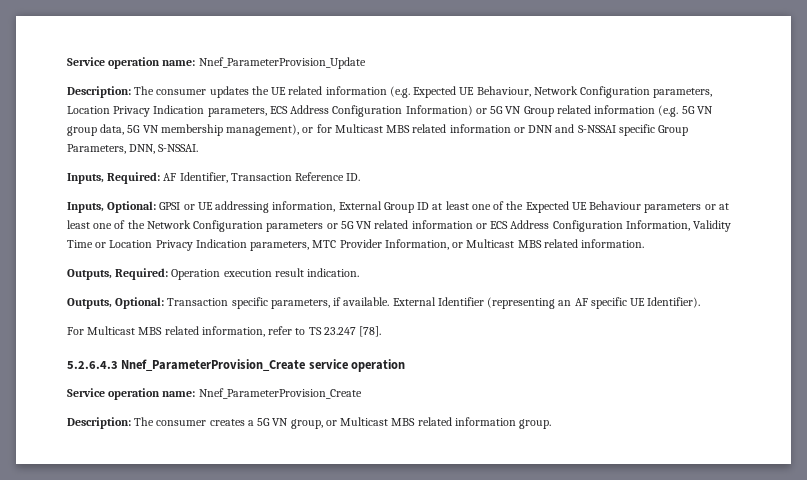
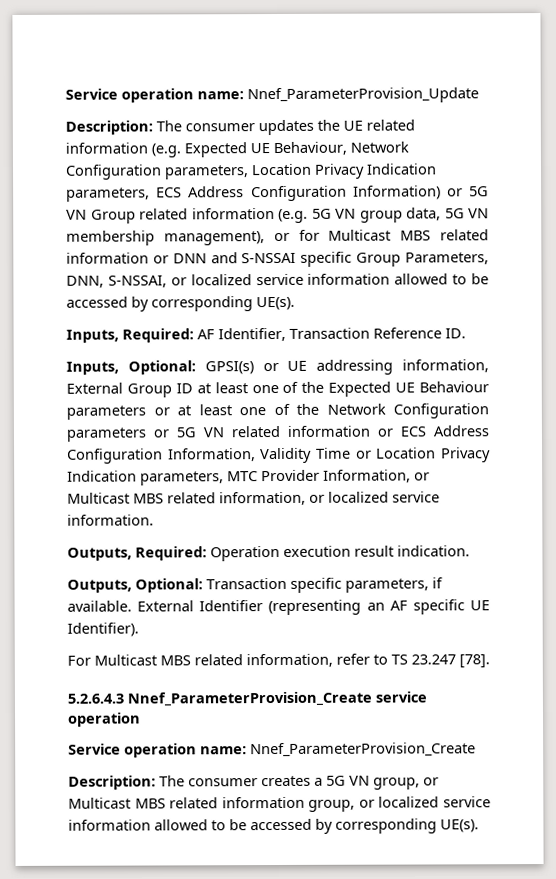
- Description: The consumer updates the UE related information (e.g. Expected UE Behaviour, Network Configuration parameters, Location Privacy Indication parameters, ECS Address Configuration Information) or 5G VN Group related information (e.g. 5G VN group data, 5G VN membership management), or for Multicast MBS related information or DNN and S-NSSAI specific Group Parameters, DNN, S-NSSAI.
+ Description: The consumer updates the UE related information (e.g. Expected UE Behaviour, Network Configuration parameters, Location Privacy Indication parameters, ECS Address Configuration Information) or 5G VN Group related information (e.g. 5G VN group data, 5G VN membership management), or for Multicast MBS related information or DNN and S-NSSAI specific Group Parameters, DNN, S-NSSAI, or localized service information allowed to be accessed by corresponding UE(s).
- Inputs, Optional: GPSI or UE addressing information, External Group ID at least one of the Expected UE Behaviour parameters or at least one of the Network Configuration parameters or 5G VN related information or ECS Address Configuration Information, Validity Time or Location Privacy Indication parameters, MTC Provider Information, or Multicast MBS related information.
+ Inputs, Optional: GPSI(s) or UE addressing information, External Group ID at least one of the Expected UE Behaviour parameters or at least one of the Network Configuration parameters or 5G VN related information or ECS Address Configuration Information, Validity Time or Location Privacy Indication parameters, MTC Provider Information, or Multicast MBS related information, or localized service information.
- Description: The consumer creates a 5G VN group, or Multicast MBS related information group.
+ Description: The consumer creates a 5G VN group, or Multicast MBS related information group, or localized service information allowed to be accessed by corresponding UE(s).

